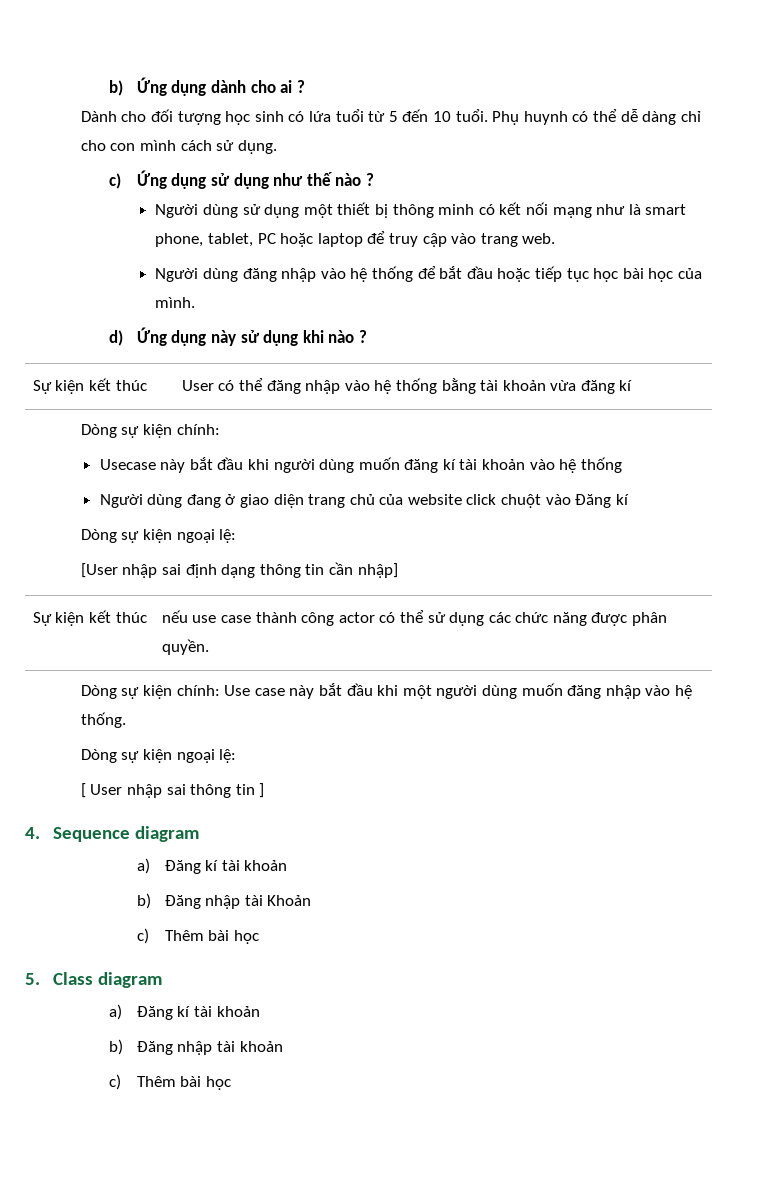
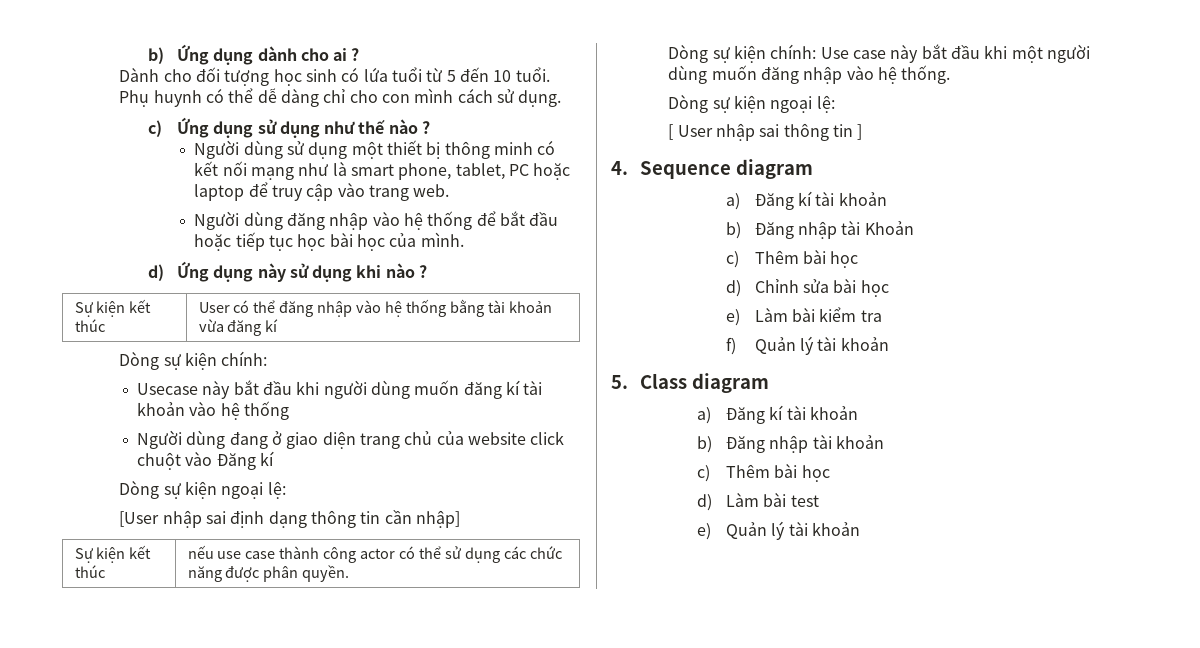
+ d) Chỉnh sửa bài học
+ e) Làm bài kiểm tra
+ f) Quản lý tài khoản
+ d) Làm bài test
+ e) Quản lý tài khoản

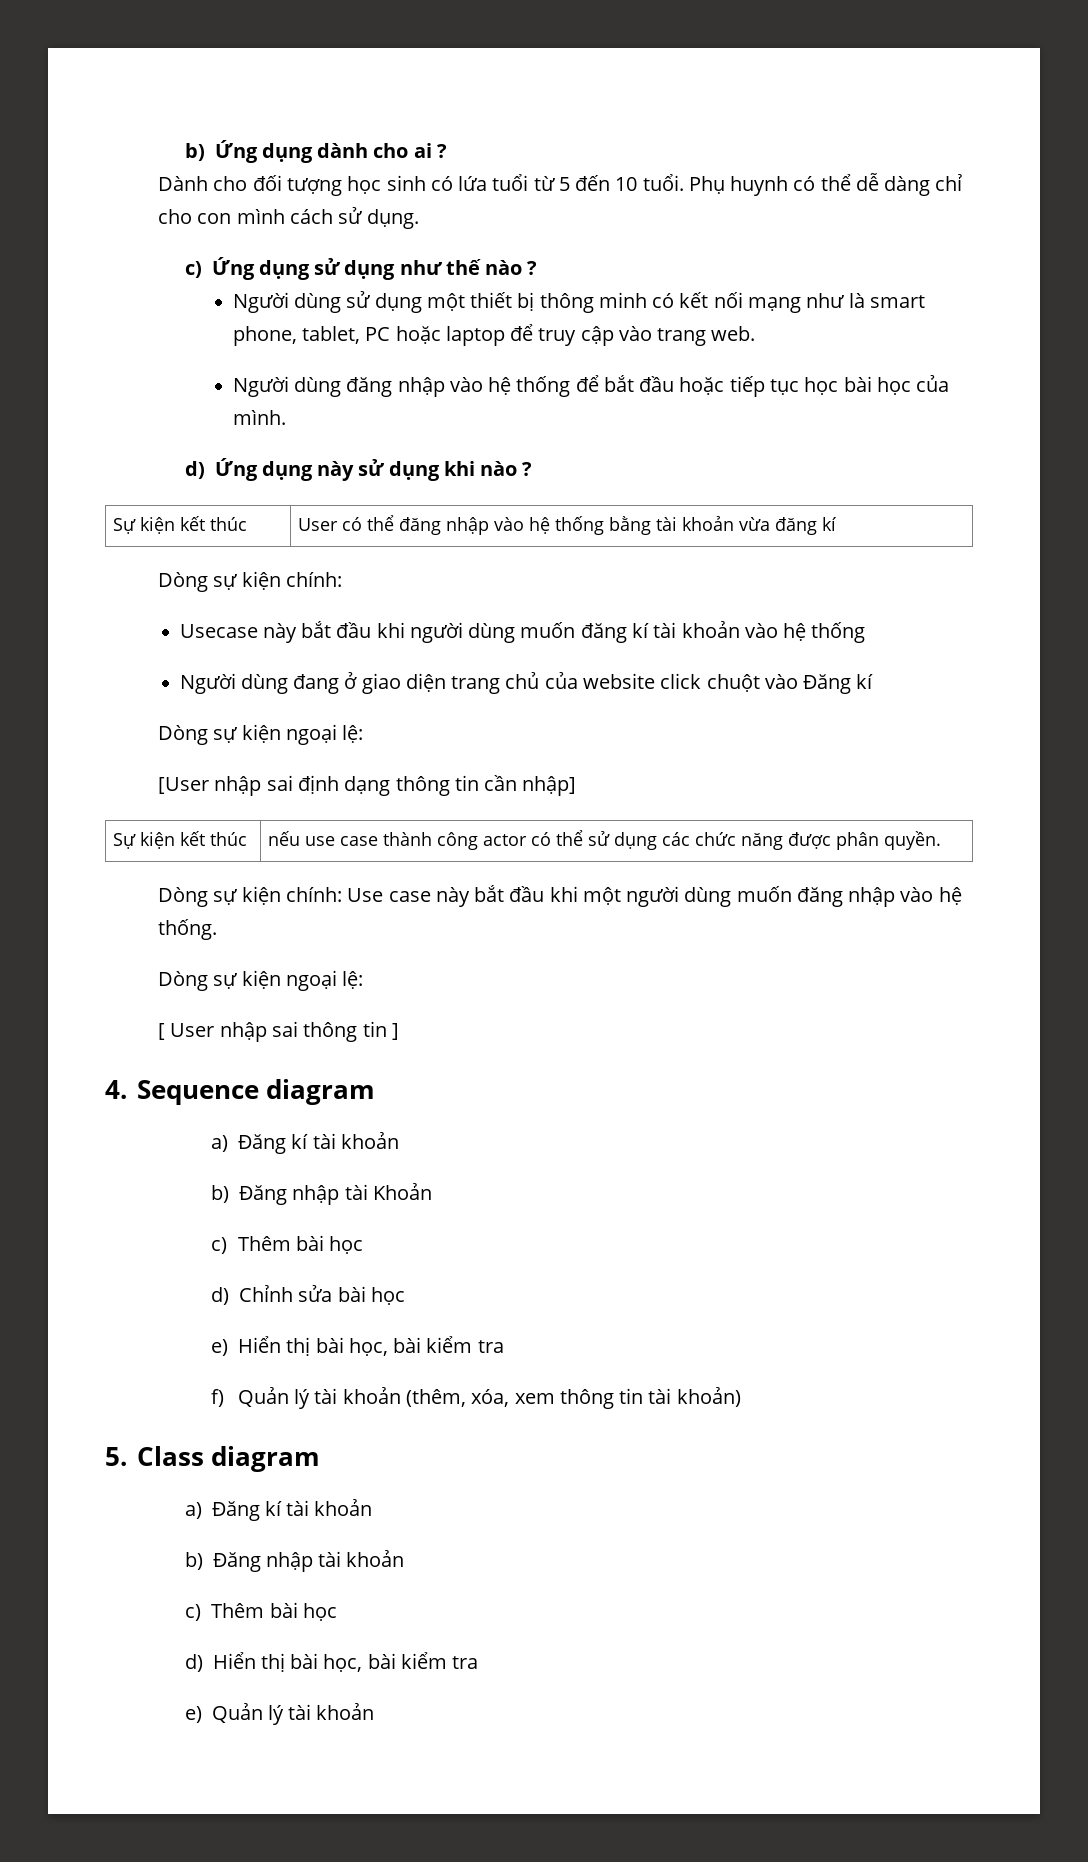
- e) Làm bài kiểm tra
+ e) Hiển thị bài học, bài kiểm tra
- f) Quản lý tài khoản
+ f) Quản lý tài khoản (thêm, xóa, xem thông tin tài khoản)
- d) Làm bài test
+ d) Hiển thị bài học, bài kiểm tra

